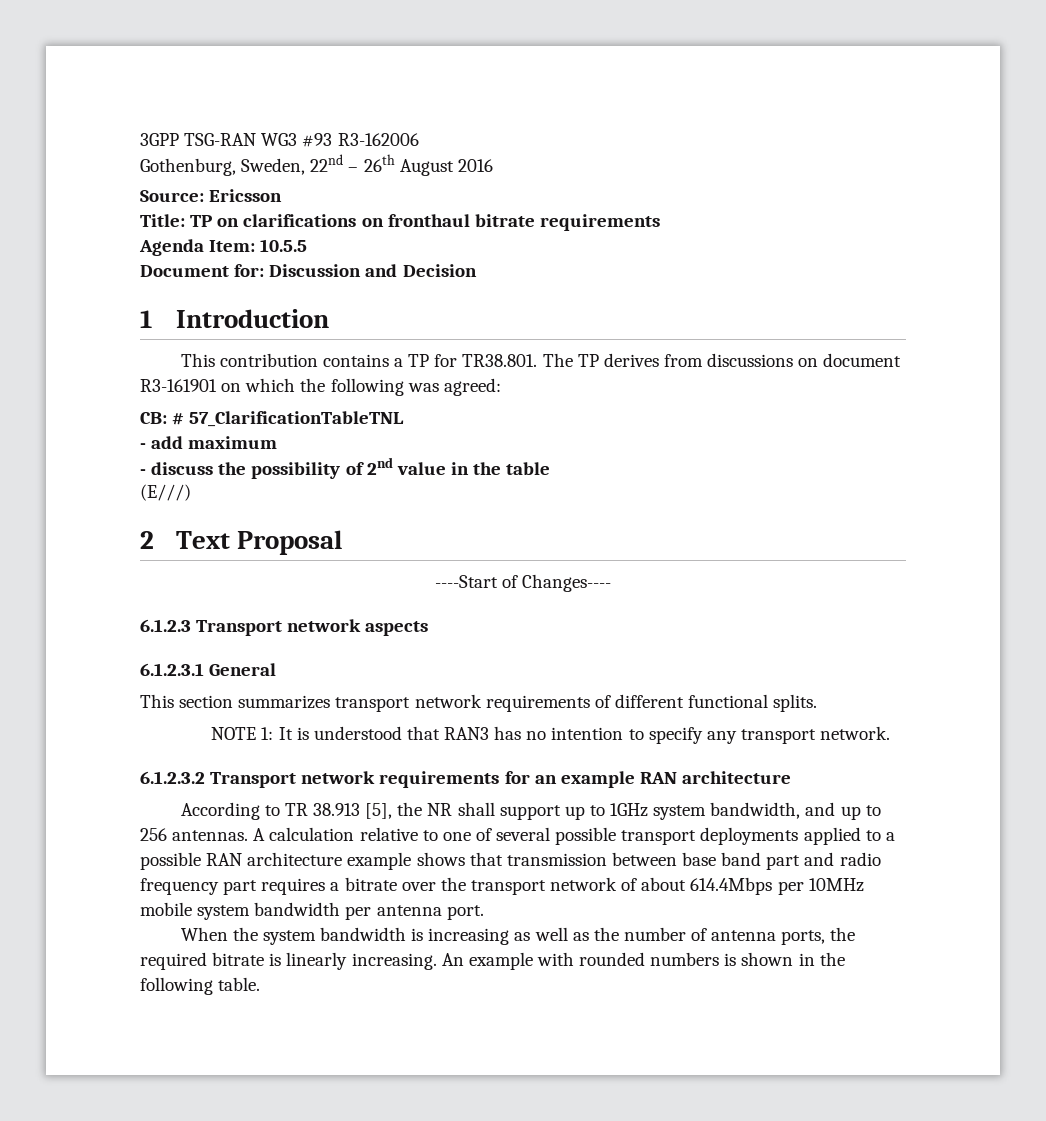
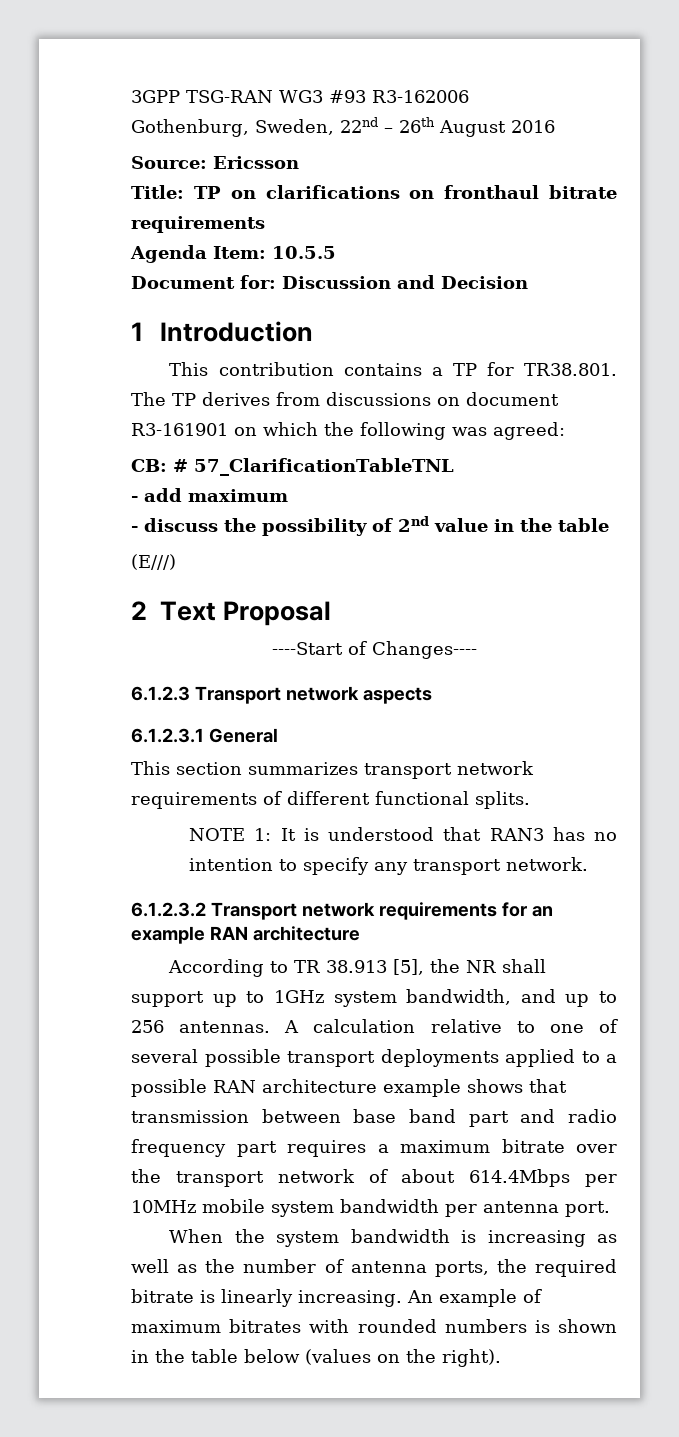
- A calculation relative to one of several possible transport deployments applied to a possible RAN architecture example shows that transmission between base band part and radio frequency part requires a bitrate over the transport network of about 614.4Mbps per 10MHz mobile system bandwidth per antenna port.
+ A calculation relative to one of several possible transport deployments applied to a possible RAN architecture example shows that transmission between base band part and radio frequency part requires a maximum bitrate over the transport network of about 614.4Mbps per 10MHz mobile system bandwidth per antenna port.
- An example with rounded numbers is shown in the following table.
+ An example of maximum bitrates with rounded numbers is shown in the table below (values on the right).

